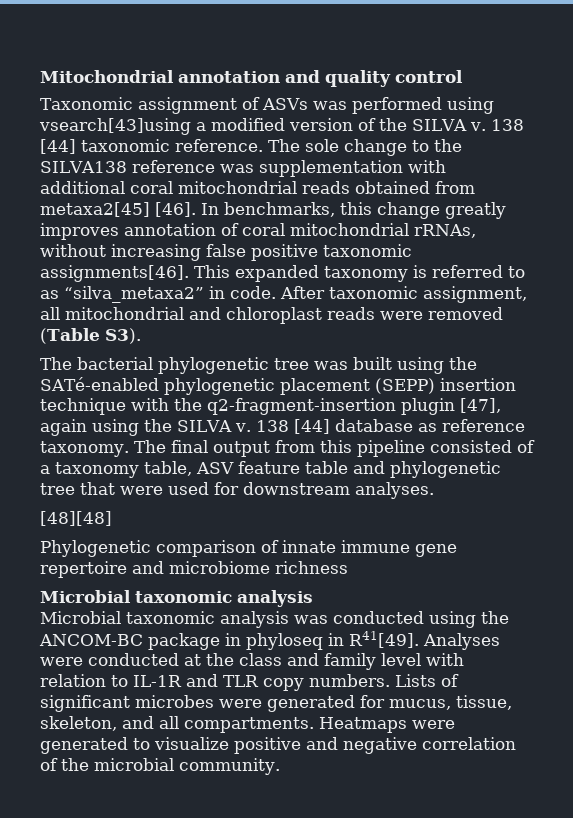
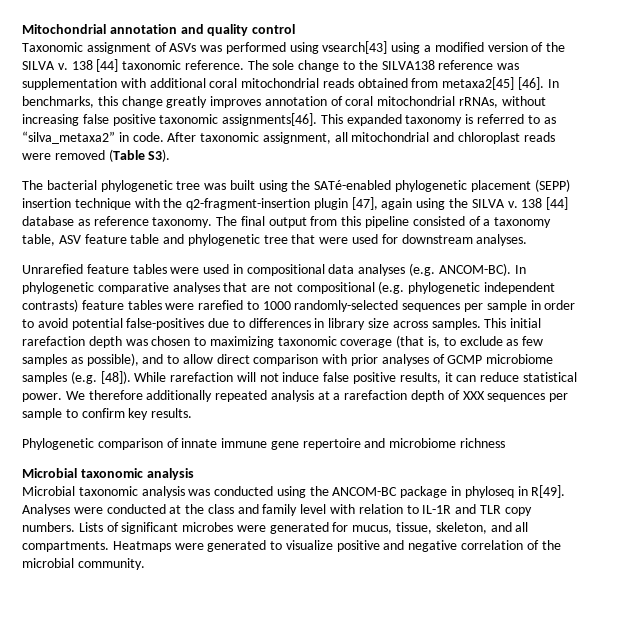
- Taxonomic assignment of ASVs was performed using vsearch[43]using a modified version of the SILVA v.
+ Taxonomic assignment of ASVs was performed using vsearch[43] using a modified version of the SILVA v.
- [48][48]
+ Unrarefied feature tables were used in compositional data analyses (e.g. ANCOM-BC). In phylogenetic comparative analyses that are not compositional (e.g. phylogenetic independent contrasts) feature tables were rarefied to 1000 randomly-selected sequences per sample in order to avoid potential false-positives due to differences in library size across samples. This initial rarefaction depth was chosen to maximizing taxonomic coverage (that is, to exclude as few samples as possible), and to allow direct comparison with prior analyses of GCMP microbiome samples (e.g. [48]). While rarefaction will not induce false positive results, it can reduce statistical power. We therefore additionally repeated analysis at a rarefaction depth of XXX sequences per sample to confirm key results.
- Microbial taxonomic analysis was conducted using the ANCOM-BC package in phyloseq in R41[49].
+ Microbial taxonomic analysis was conducted using the ANCOM-BC package in phyloseq in R[49].

